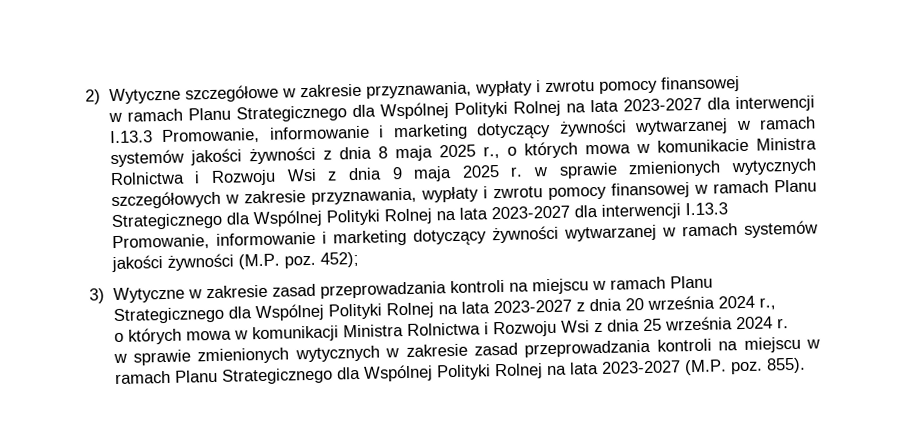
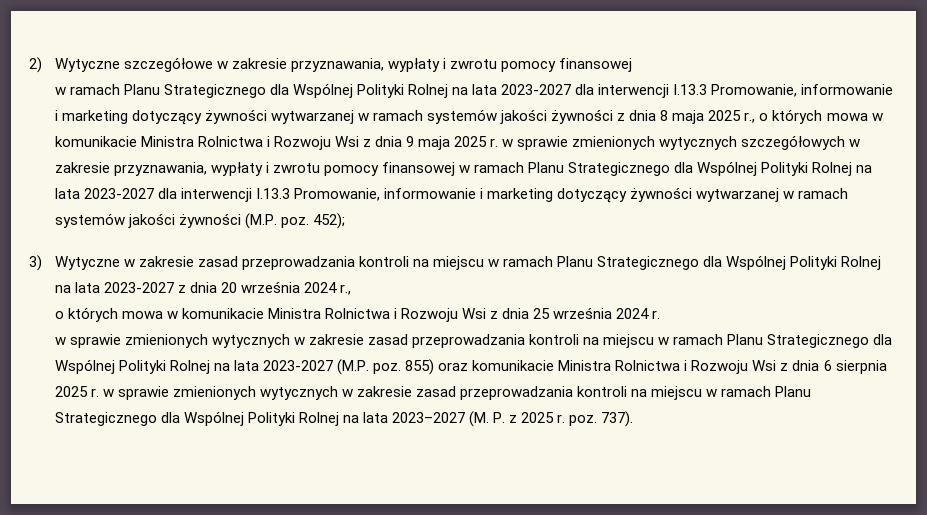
- o których mowa w komunikacji Ministra Rolnictwa i Rozwoju Wsi z dnia 25 września 2024 r.
+ o których mowa w komunikacie Ministra Rolnictwa i Rozwoju Wsi z dnia 25 września 2024 r.
- w sprawie zmienionych wytycznych w zakresie zasad przeprowadzania kontroli na miejscu w ramach Planu Strategicznego dla Wspólnej Polityki Rolnej na lata 2023-2027 (M.P. poz. 855).
+ w sprawie zmienionych wytycznych w zakresie zasad przeprowadzania kontroli na miejscu w ramach Planu Strategicznego dla Wspólnej Polityki Rolnej na lata 2023-2027 (M.P. poz. 855) oraz komunikacie Ministra Rolnictwa i Rozwoju Wsi z dnia 6 sierpnia 2025 r. w sprawie zmienionych wytycznych w zakresie zasad przeprowadzania kontroli na miejscu w ramach Planu Strategicznego dla Wspólnej Polityki Rolnej na lata 2023–2027 (M. P. z 2025 r. poz. 737).

